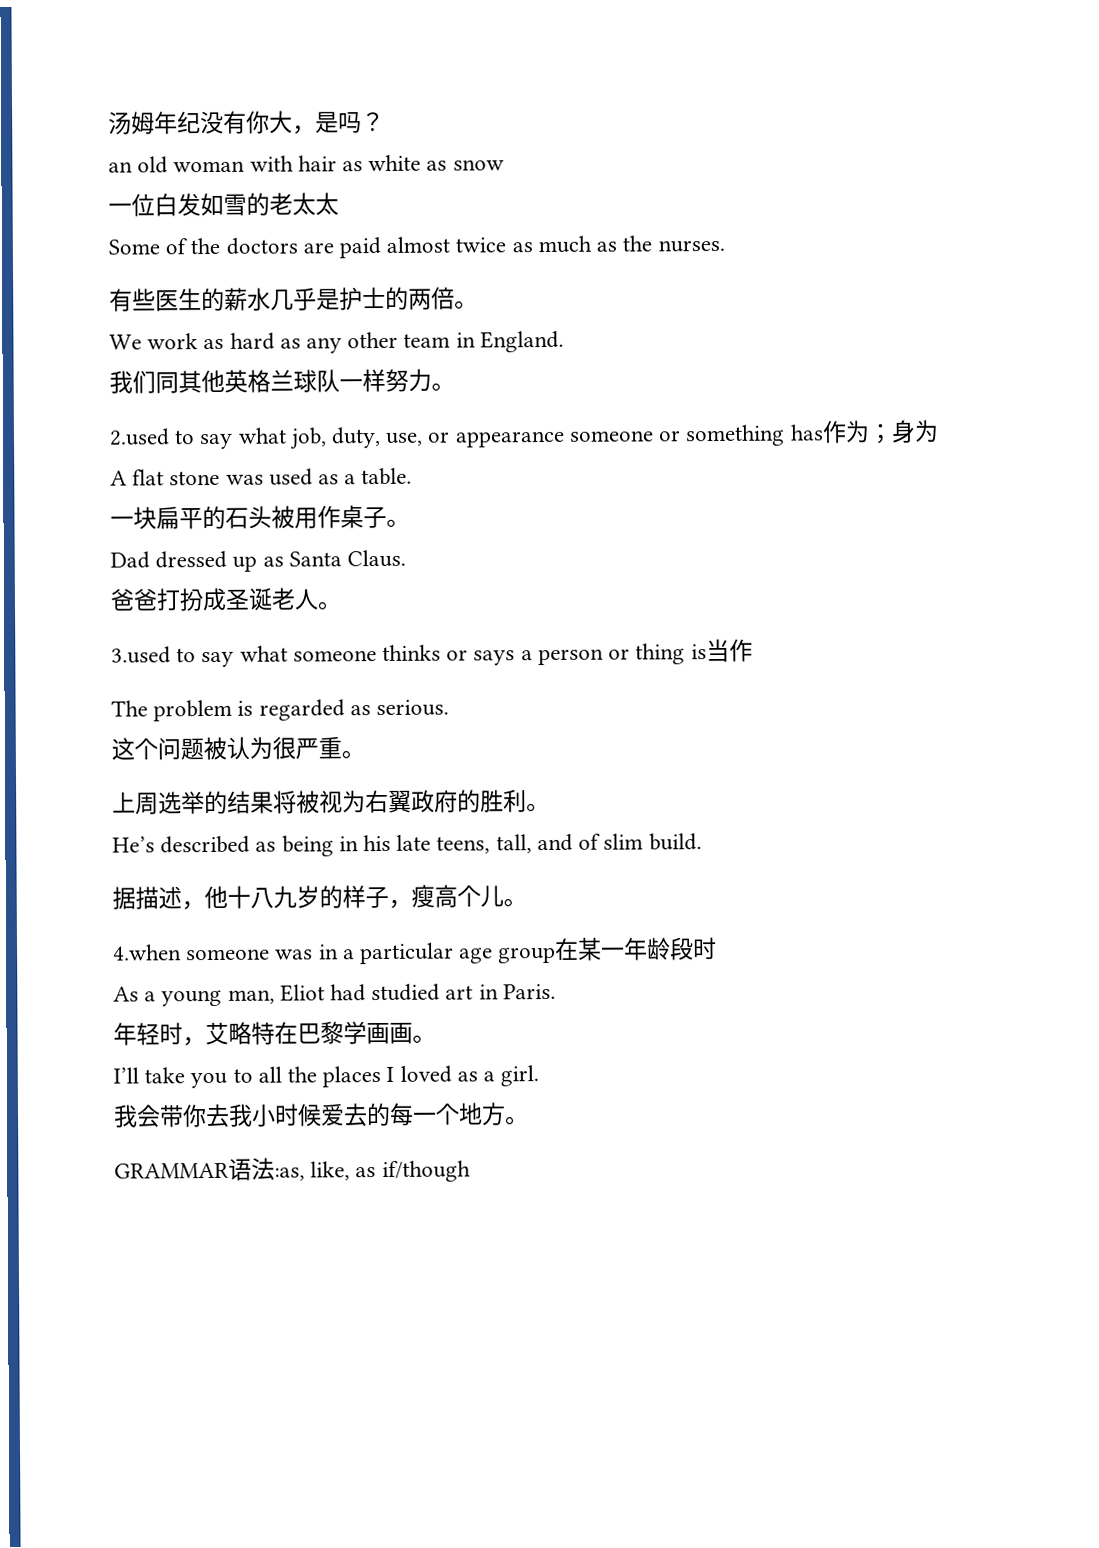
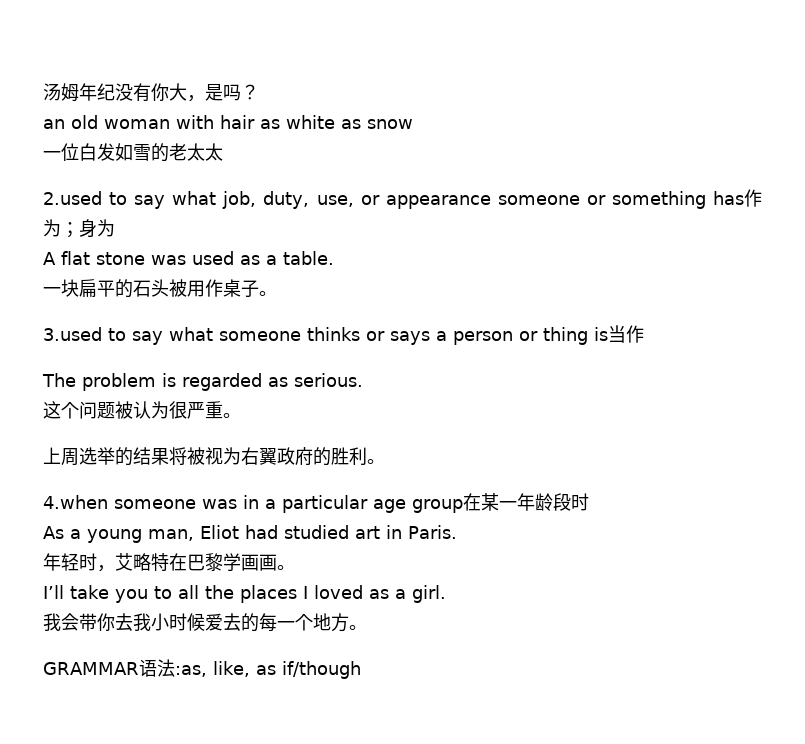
- Some of the doctors are paid almost twice as much as the nurses.
- 有些医生的薪水几乎是护士的两倍。
- We work as hard as any other team in England.
- 我们同其他英格兰球队一样努力。
- Dad dressed up as Santa Claus.
- 爸爸打扮成圣诞老人。
- He’s described as being in his late teens, tall, and of slim build.
- 据描述，他十八九岁的样子，瘦高个儿。

